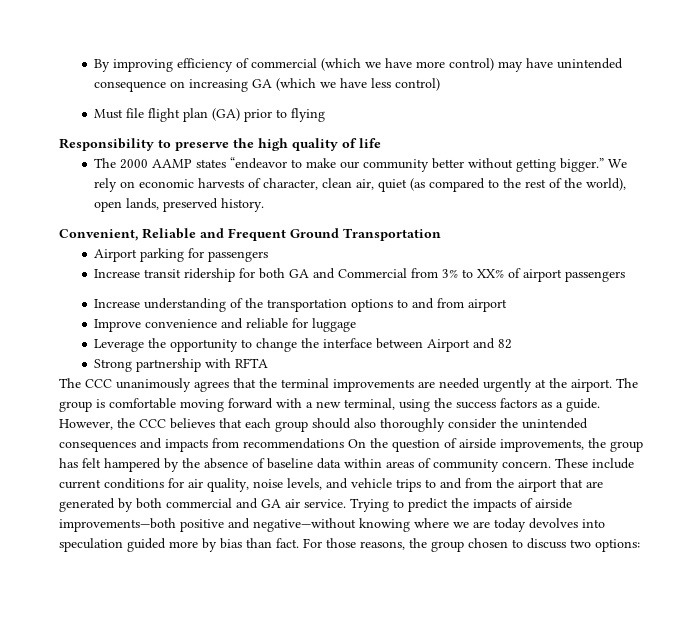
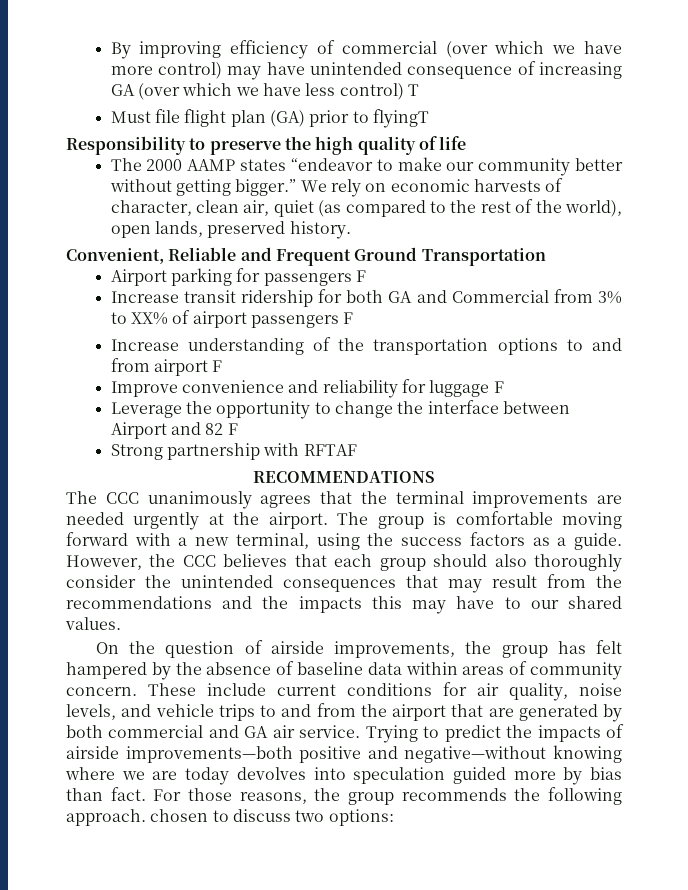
- By improving efficiency of commercial (which we have more control) may have unintended consequence on increasing GA (which we have less control)
+ By improving efficiency of commercial (over which we have more control) may have unintended consequence of increasing GA (over which we have less control) T
- Must file flight plan (GA) prior to flying
+ Must file flight plan (GA) prior to flyingT
- Airport parking for passengers
+ Airport parking for passengers F
- Increase transit ridership for both GA and Commercial from 3% to XX% of airport passengers
+ Increase transit ridership for both GA and Commercial from 3% to XX% of airport passengers F
- Increase understanding of the transportation options to and from airport
+ Increase understanding of the transportation options to and from airport F
- Improve convenience and reliable for luggage
+ Improve convenience and reliability for luggage F
- Leverage the opportunity to change the interface between Airport and 82
+ Leverage the opportunity to change the interface between Airport and 82 F
- Strong partnership with RFTA
+ Strong partnership with RFTAF
+ RECOMMENDATIONS
- However, the CCC believes that each group should also thoroughly consider the unintended consequences and impacts from recommendations On the question of airside improvements, the group has felt hampered by the absence of baseline data within areas of community concern.
+ However, the CCC believes that each group should also thoroughly consider the unintended consequences that may result from the recommendations and the impacts this may have to our shared values.
+ On the question of airside improvements, the group has felt hampered by the absence of baseline data within areas of community concern.
- For those reasons, the group chosen to discuss two options:
+ For those reasons, the group recommends the following approach. chosen to discuss two options:

